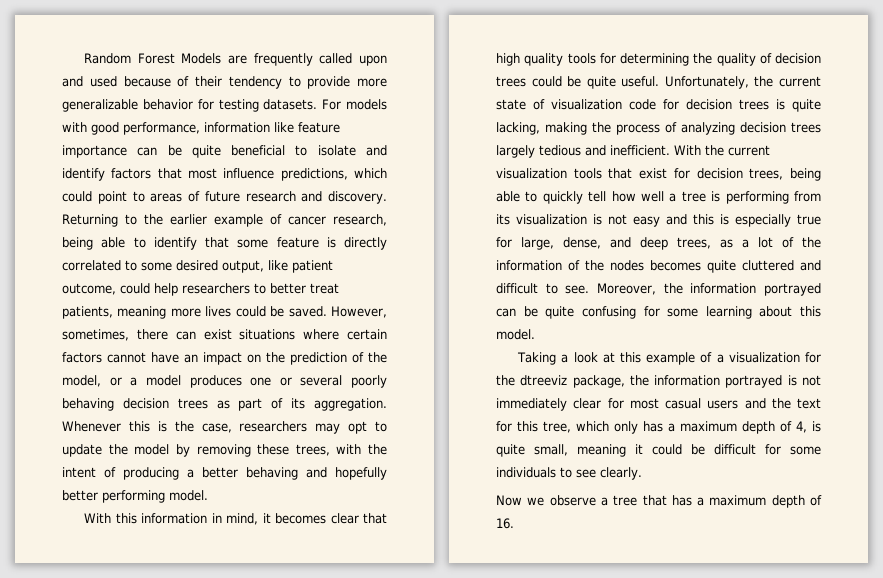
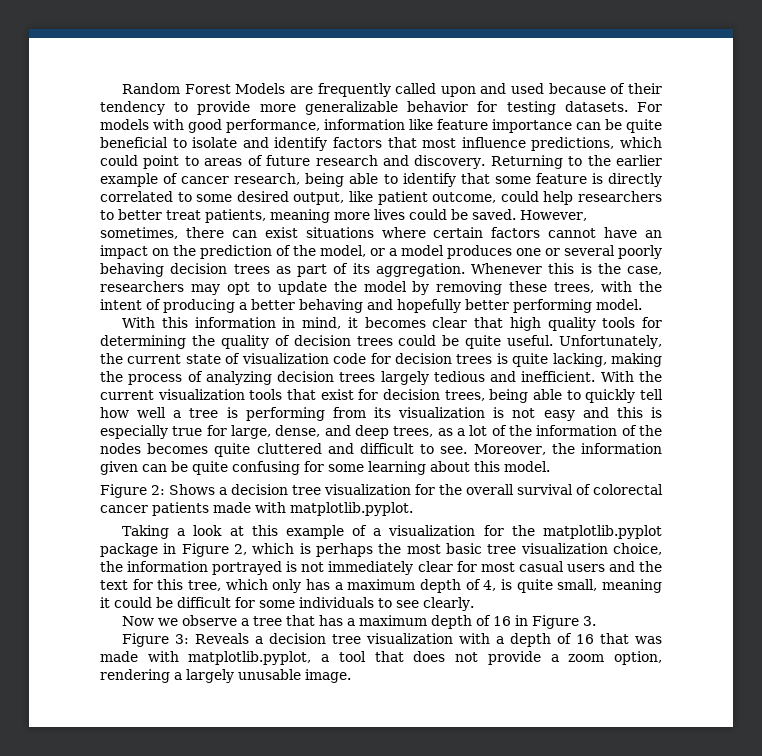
- Moreover, the information portrayed can be quite confusing for some learning about this model.
+ Moreover, the information given can be quite confusing for some learning about this model.
+ Figure 2: Shows a decision tree visualization for the overall survival of colorectal cancer patients made with matplotlib.pyplot.
- Taking a look at this example of a visualization for the dtreeviz package, the information portrayed is not immediately clear for most casual users and the text for this tree, which only has a maximum depth of 4, is quite small, meaning it could be difficult for some individuals to see clearly.
+ Taking a look at this example of a visualization for the matplotlib.pyplot package in Figure 2, which is perhaps the most basic tree visualization choice, the information portrayed is not immediately clear for most casual users and the text for this tree, which only has a maximum depth of 4, is quite small, meaning it could be difficult for some individuals to see clearly.
- Now we observe a tree that has a maximum depth of 16.
+ Now we observe a tree that has a maximum depth of 16 in Figure 3.
+ Figure 3: Reveals a decision tree visualization with a depth of 16 that was made with matplotlib.pyplot, a tool that does not provide a zoom option, rendering a largely unusable image.

